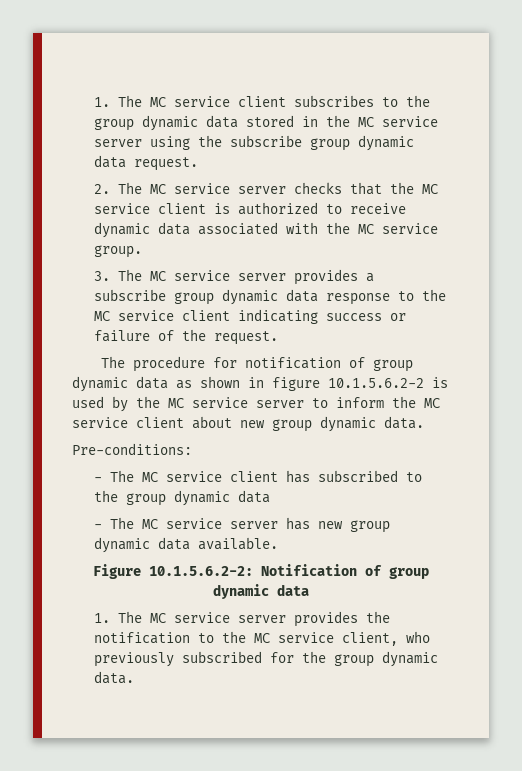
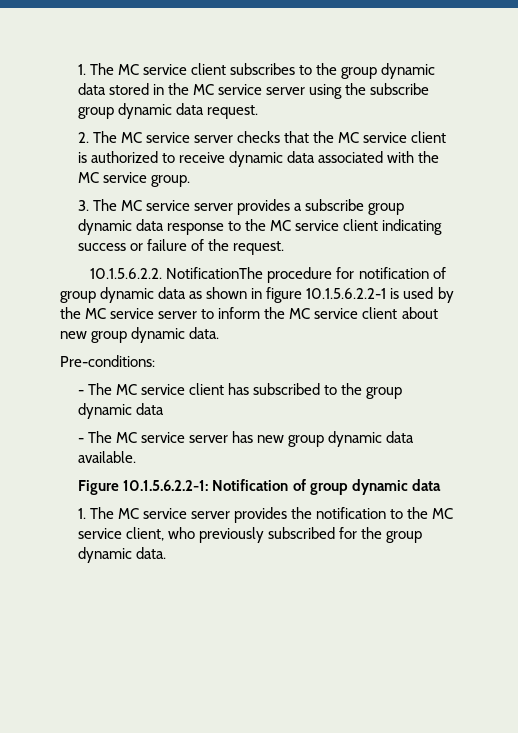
- The procedure for notification of group dynamic data as shown in figure 10.1.5.6.2-2 is used by the MC service server to inform the MC service client about new group dynamic data.
+ 10.1.5.6.2.2. NotificationThe procedure for notification of group dynamic data as shown in figure 10.1.5.6.2.2-1 is used by the MC service server to inform the MC service client about new group dynamic data.
- Figure 10.1.5.6.2-2: Notification of group dynamic data
+ Figure 10.1.5.6.2.2-1: Notification of group dynamic data

